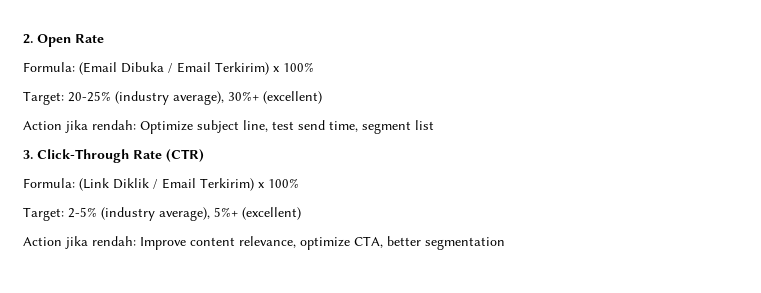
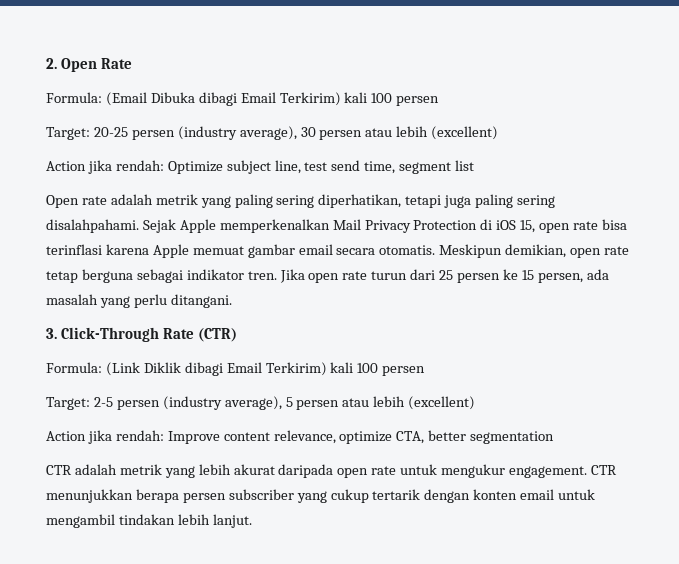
- Formula: (Email Dibuka / Email Terkirim) x 100%
- Target: 20-25% (industry average), 30%+ (excellent)
+ Formula: (Email Dibuka dibagi Email Terkirim) kali 100 persen
+ Target: 20-25 persen (industry average), 30 persen atau lebih (excellent)
+ Open rate adalah metrik yang paling sering diperhatikan, tetapi juga paling sering disalahpahami. Sejak Apple memperkenalkan Mail Privacy Protection di iOS 15, open rate bisa terinflasi karena Apple memuat gambar email secara otomatis. Meskipun demikian, open rate tetap berguna sebagai indikator tren. Jika open rate turun dari 25 persen ke 15 persen, ada masalah yang perlu ditangani.
- Formula: (Link Diklik / Email Terkirim) x 100%
- Target: 2-5% (industry average), 5%+ (excellent)
+ Formula: (Link Diklik dibagi Email Terkirim) kali 100 persen
+ Target: 2-5 persen (industry average), 5 persen atau lebih (excellent)
+ CTR adalah metrik yang lebih akurat daripada open rate untuk mengukur engagement. CTR menunjukkan berapa persen subscriber yang cukup tertarik dengan konten email untuk mengambil tindakan lebih lanjut.

